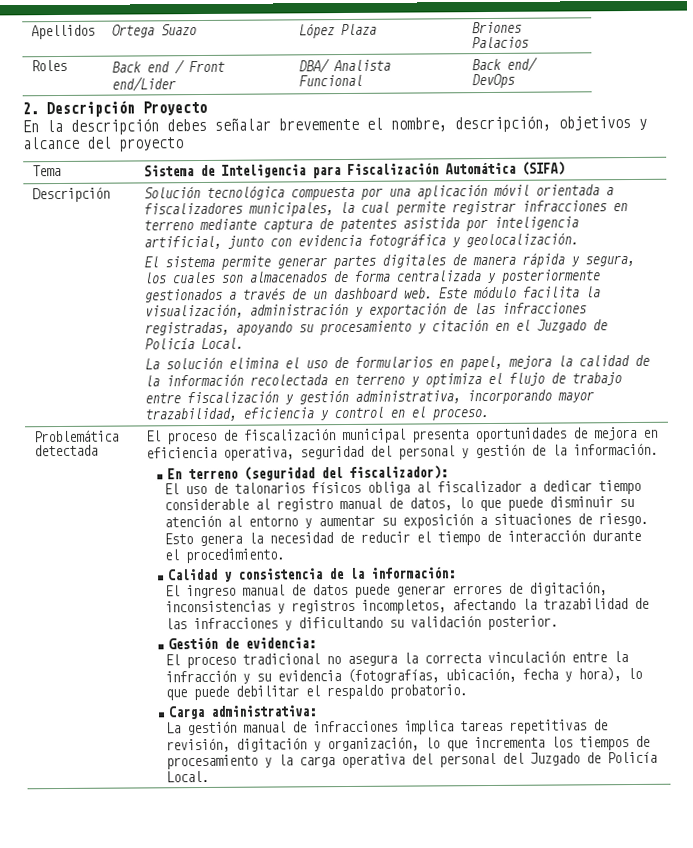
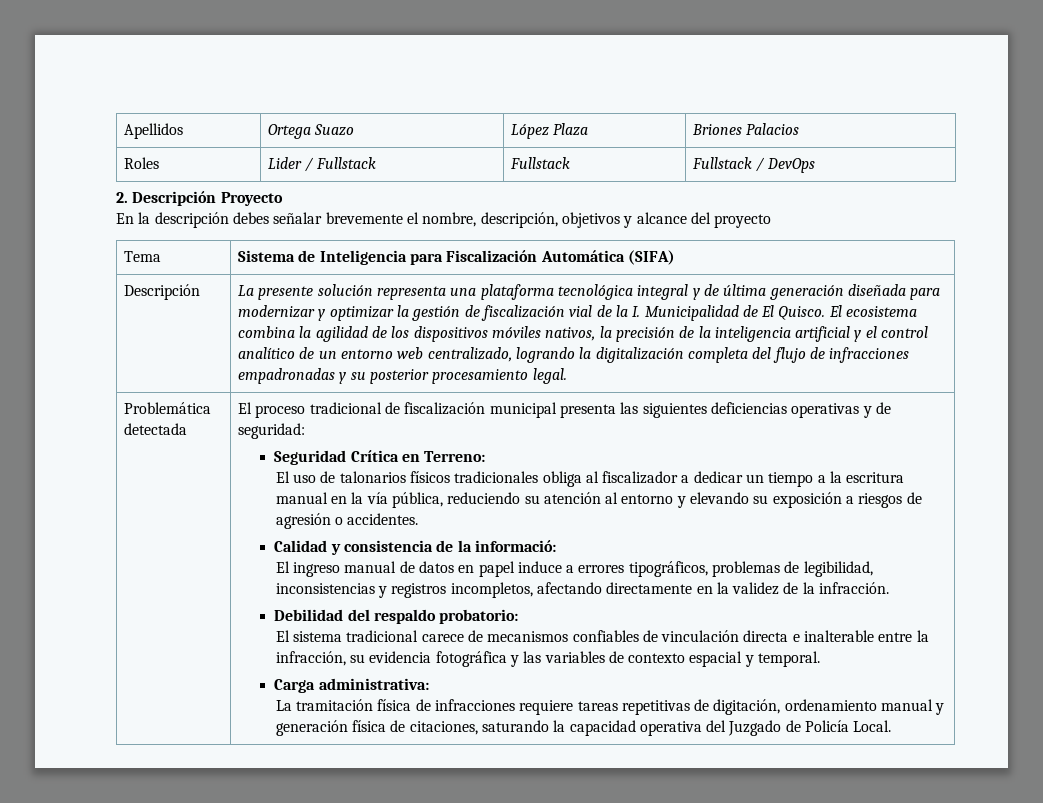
- Roles | Back end / Front end/Lider | DBA/ Analista Funcional | Back end/ DevOps
+ Roles | Lider / Fullstack | Fullstack | Fullstack / DevOps
- Solución tecnológica compuesta por una aplicación móvil orientada a fiscalizadores municipales, la cual permite registrar infracciones en terreno mediante captura de patentes asistida por inteligencia artificial, junto con evidencia fotográfica y geolocalización.
- El sistema permite generar partes digitales de manera rápida y segura, los cuales son almacenados de forma centralizada y posteriormente gestionados a través de un dashboard web. Este módulo facilita la visualización, administración y exportación de las infracciones registradas, apoyando su procesamiento y citación en el Juzgado de Policía Local.
- La solución elimina el uso de formularios en papel, mejora la calidad de la información recolectada en terreno y optimiza el flujo de trabajo entre fiscalización y gestión administrativa, incorporando mayor trazabilidad, eficiencia y control en el proceso.
+ La presente solución representa una plataforma tecnológica integral y de última generación diseñada para modernizar y optimizar la gestión de fiscalización vial de la I. Municipalidad de El Quisco. El ecosistema combina la agilidad de los dispositivos móviles nativos, la precisión de la inteligencia artificial y el control analítico de un entorno web centralizado, logrando la digitalización completa del flujo de infracciones empadronadas y su posterior procesamiento legal.
- El proceso de fiscalización municipal presenta oportunidades de mejora en eficiencia operativa, seguridad del personal y gestión de la información.
- En terreno (seguridad del fiscalizador):
+ El proceso tradicional de fiscalización municipal presenta las siguientes deficiencias operativas y de seguridad:
+ Seguridad Crítica en Terreno:
- El uso de talonarios físicos obliga al fiscalizador a dedicar tiempo considerable al registro manual de datos, lo que puede disminuir su atención al entorno y aumentar su exposición a situaciones de riesgo. Esto genera la necesidad de reducir el tiempo de interacción durante el procedimiento.
+ El uso de talonarios físicos tradicionales obliga al fiscalizador a dedicar un tiempo a la escritura manual en la vía pública, reduciendo su atención al entorno y elevando su exposición a riesgos de agresión o accidentes.
- Calidad y consistencia de la información:
+ Calidad y consistencia de la informació:
- El ingreso manual de datos puede generar errores de digitación, inconsistencias y registros incompletos, afectando la trazabilidad de las infracciones y dificultando su validación posterior.
- Gestión de evidencia:
- El proceso tradicional no asegura la correcta vinculación entre la infracción y su evidencia (fotografías, ubicación, fecha y hora), lo que puede debilitar el respaldo probatorio.
+ El ingreso manual de datos en papel induce a errores tipográficos, problemas de legibilidad, inconsistencias y registros incompletos, afectando directamente en la validez de la infracción.
+ Debilidad del respaldo probatorio:
+ El sistema tradicional carece de mecanismos confiables de vinculación directa e inalterable entre la infracción, su evidencia fotográfica y las variables de contexto espacial y temporal.
- La gestión manual de infracciones implica tareas repetitivas de revisión, digitación y organización, lo que incrementa los tiempos de procesamiento y la carga operativa del personal del Juzgado de Policía Local.
+ La tramitación física de infracciones requiere tareas repetitivas de digitación, ordenamiento manual y generación física de citaciones, saturando la capacidad operativa del Juzgado de Policía Local.

